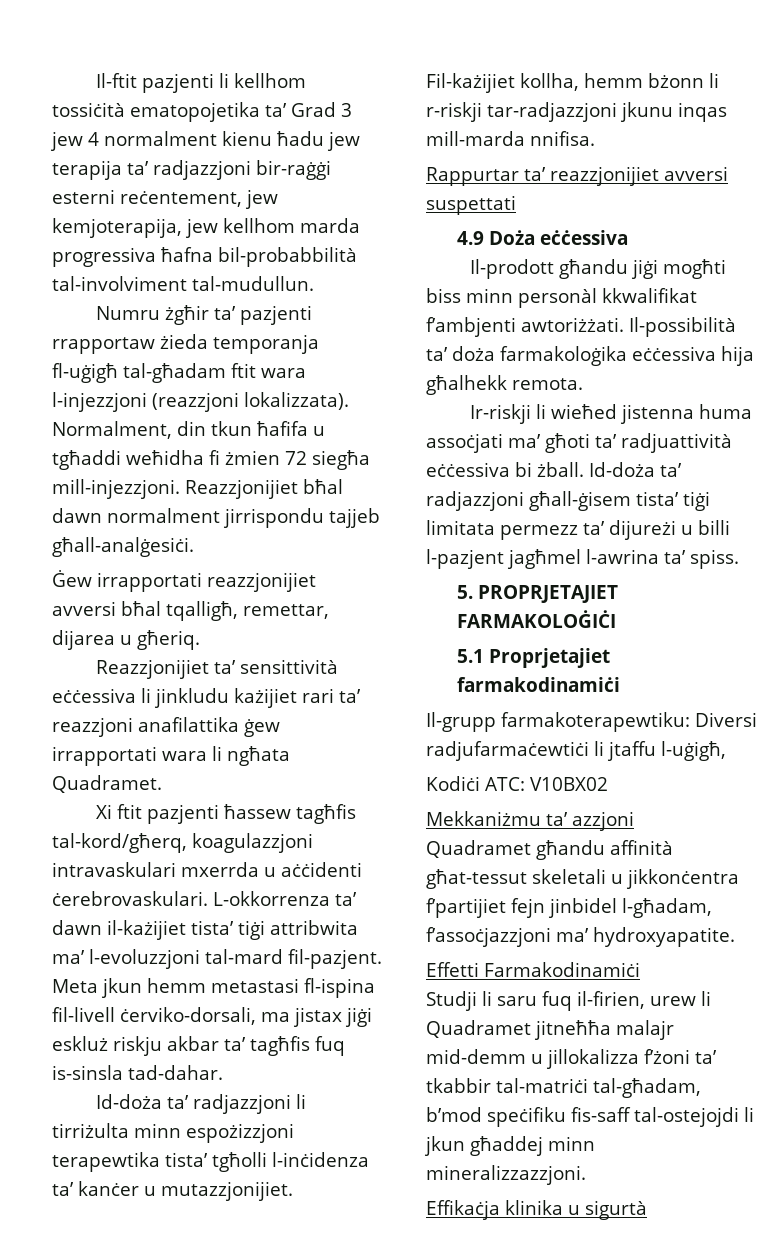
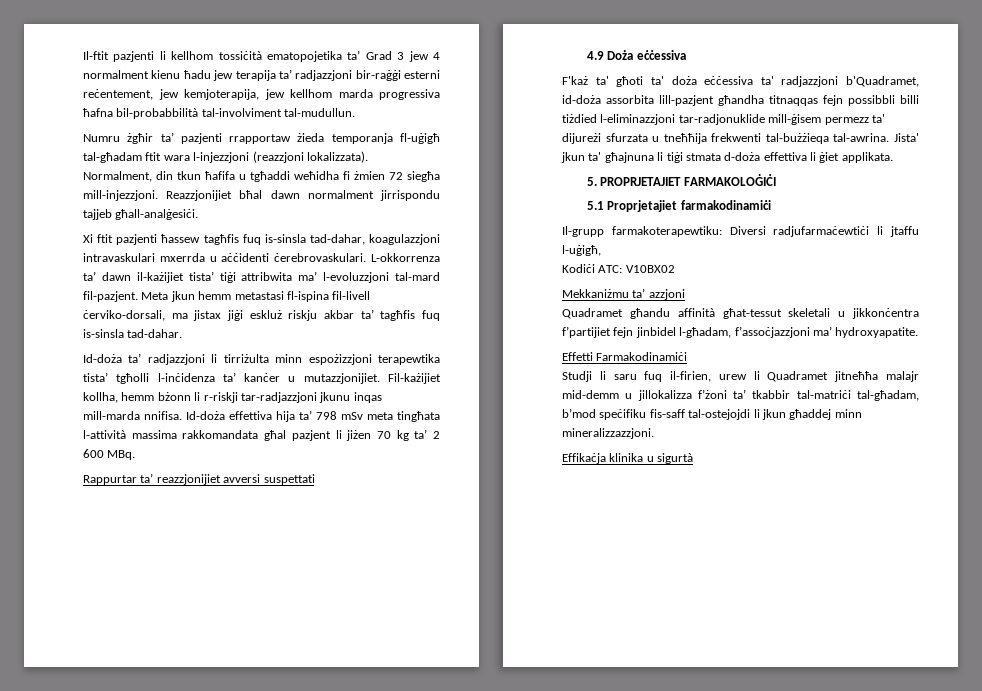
- Ġew irrapportati reazzjonijiet avversi bħal tqalligħ, remettar, dijarea u għeriq.
- Reazzjonijiet ta’ sensittività eċċessiva li jinkludu każijiet rari ta’ reazzjoni anafilattika ġew irrapportati wara li ngħata Quadramet.
- Xi ftit pazjenti ħassew tagħfis tal-kord/għerq, koagulazzjoni intravaskulari mxerrda u aċċidenti ċerebrovaskulari.
+ Xi ftit pazjenti ħassew tagħfis fuq is-sinsla tad-dahar, koagulazzjoni intravaskulari mxerrda u aċċidenti ċerebrovaskulari.
+ Id-doża effettiva hija ta’ 798 mSv meta tingħata l-attività massima rakkomandata għal pazjent li jiżen 70 kg ta’ 2 600 MBq.
- Il-prodott għandu jiġi mogħti biss minn personàl kkwalifikat f’ambjenti awtoriżżati. Il-possibilità ta’ doża farmakoloġika eċċessiva hija għalhekk remota.
- Ir-riskji li wieħed jistenna huma assoċjati ma’ għoti ta’ radjuattività eċċessiva bi żball. Id-doża ta’ radjazzjoni għall-ġisem tista’ tiġi limitata permezz ta’ dijureżi u billi l-pazjent jagħmel l-awrina ta’ spiss.
+ F'każ ta' għoti ta' doża eċċessiva ta' radjazzjoni b'Quadramet, id-doża assorbita lill-pazjent għandha titnaqqas fejn possibbli billi tiżdied l-eliminazzjoni tar-radjonuklide mill-ġisem permezz ta' dijureżi sfurzata u tneħħija frekwenti tal-bużżieqa tal-awrina. Jista' jkun ta' għajnuna li tiġi stmata d-doża effettiva li ġiet applikata.

